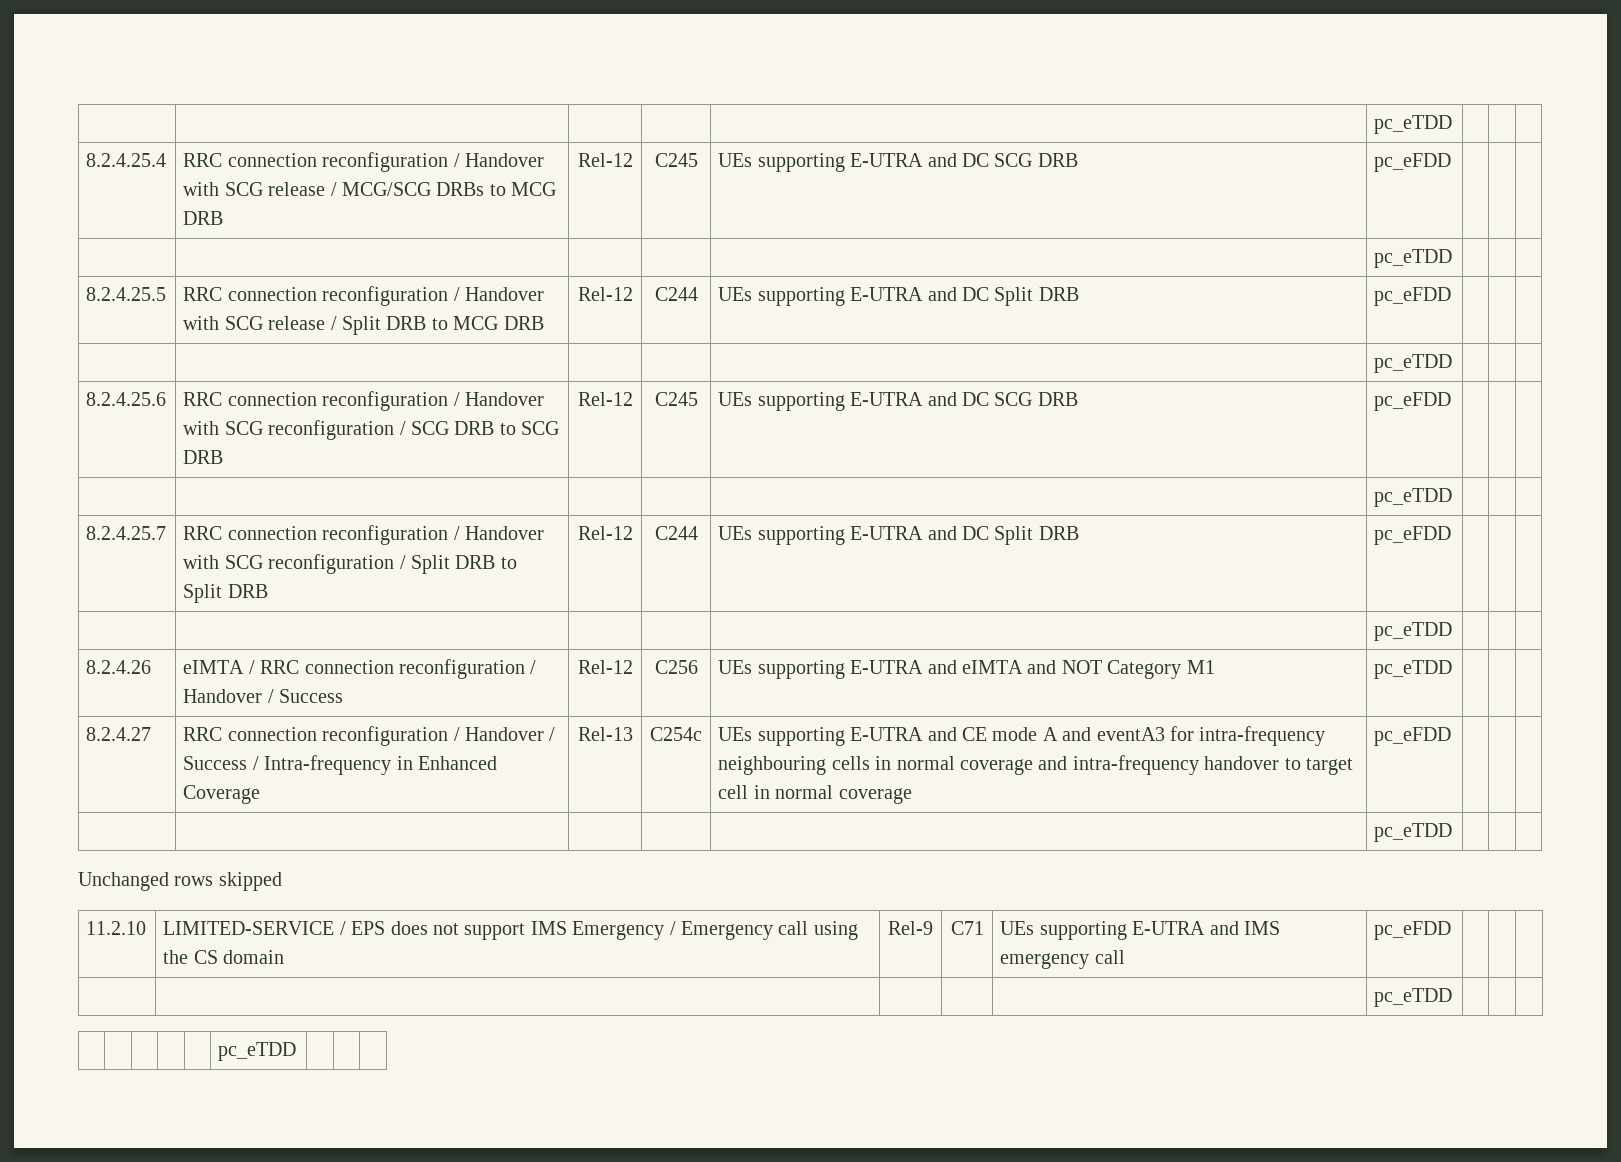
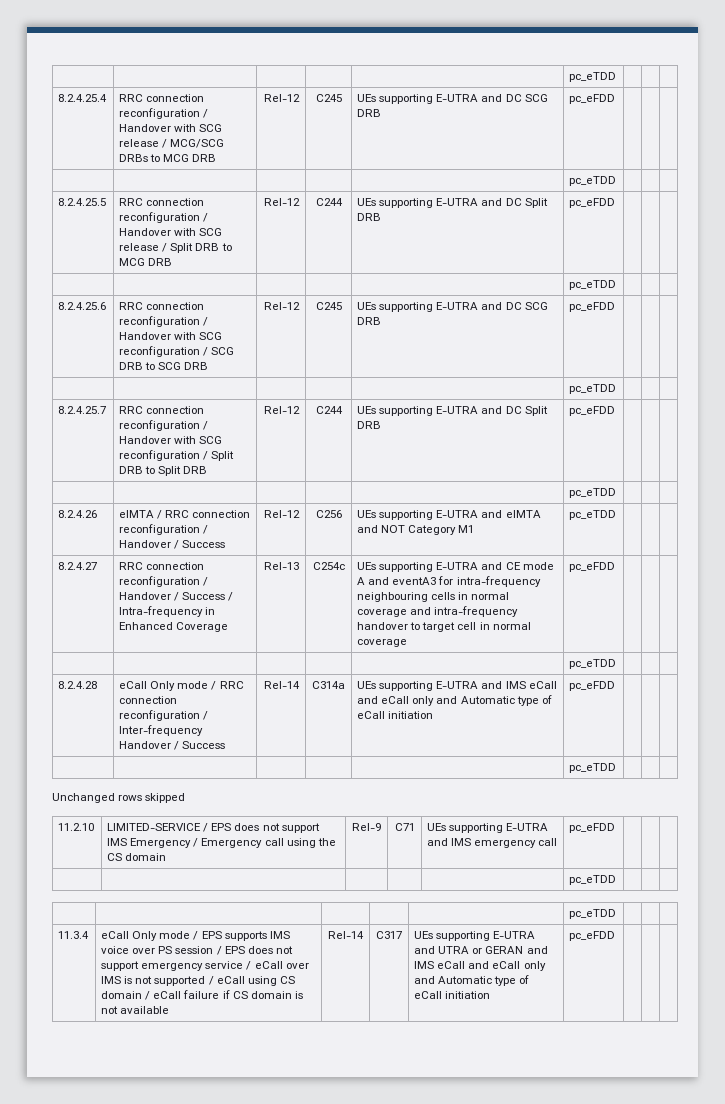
+ 8.2.4.28 | eCall Only mode / RRC connection reconfiguration / Inter-frequency Handover / Success | Rel-14 | C314a | UEs supporting E-UTRA and IMS eCall and eCall only and Automatic type of eCall initiation | pc_eFDD | | |
+ | | | | | pc_eTDD | | |
+ 11.3.4 | eCall Only mode / EPS supports IMS voice over PS session / EPS does not support emergency service / eCall over IMS is not supported / eCall using CS domain / eCall failure if CS domain is not available | Rel-14 | C317 | UEs supporting E-UTRA and UTRA or GERAN and IMS eCall and eCall only and Automatic type of eCall initiation | pc_eFDD

